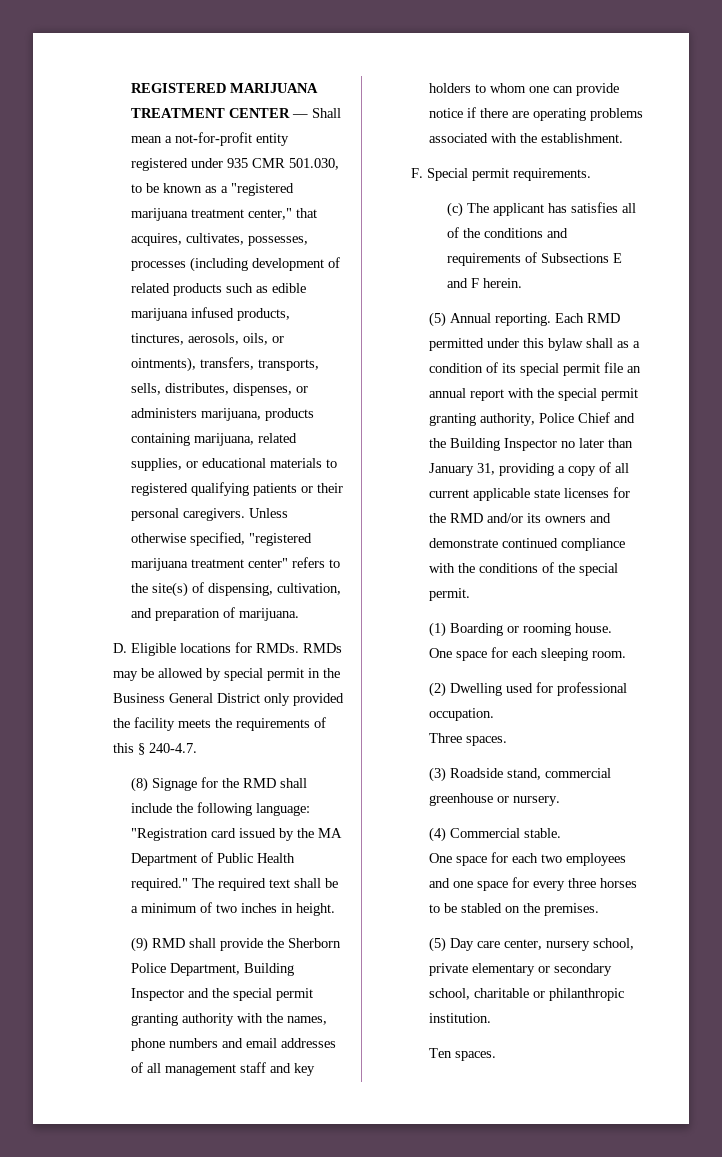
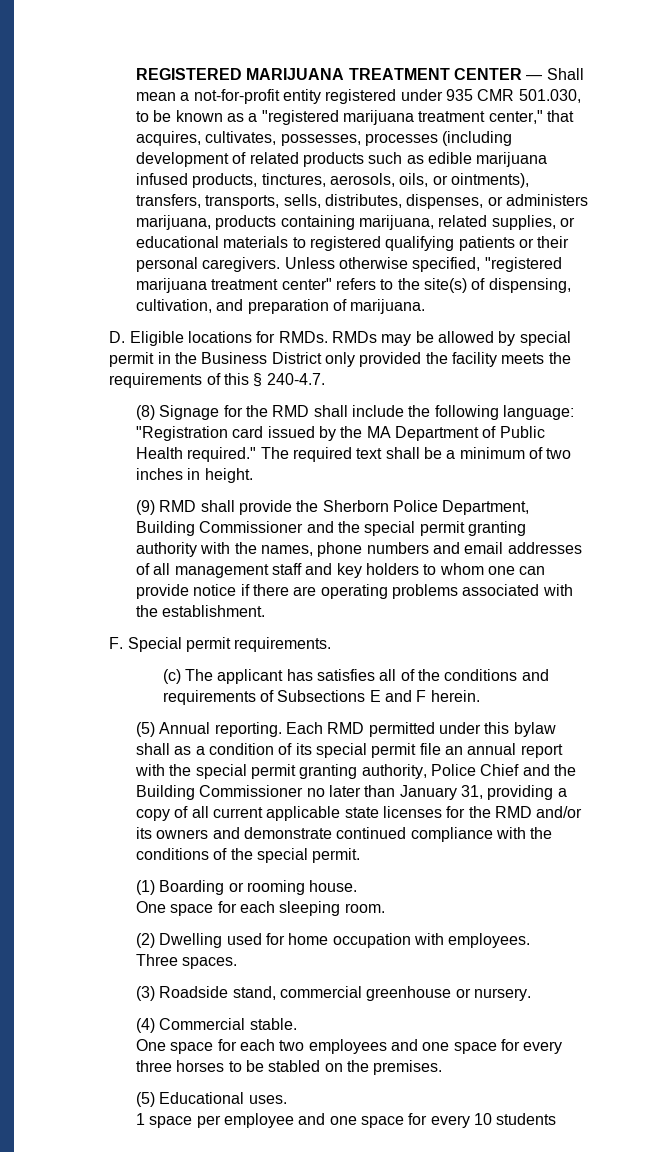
- RMDs may be allowed by special permit in the Business General District only provided the facility meets the requirements of this § 240-4.7.
+ RMDs may be allowed by special permit in the Business District only provided the facility meets the requirements of this § 240-4.7.
- (9) RMD shall provide the Sherborn Police Department, Building Inspector and the special permit granting authority with the names, phone numbers and email addresses of all management staff and key holders to whom one can provide notice if there are operating problems associated with the establishment.
+ (9) RMD shall provide the Sherborn Police Department, Building Commissioner and the special permit granting authority with the names, phone numbers and email addresses of all management staff and key holders to whom one can provide notice if there are operating problems associated with the establishment.
- Each RMD permitted under this bylaw shall as a condition of its special permit file an annual report with the special permit granting authority, Police Chief and the Building Inspector no later than January 31, providing a copy of all current applicable state licenses for the RMD and/or its owners and demonstrate continued compliance with the conditions of the special permit.
+ Each RMD permitted under this bylaw shall as a condition of its special permit file an annual report with the special permit granting authority, Police Chief and the Building Commissioner no later than January 31, providing a copy of all current applicable state licenses for the RMD and/or its owners and demonstrate continued compliance with the conditions of the special permit.
- (2) Dwelling used for professional occupation.
+ (2) Dwelling used for home occupation with employees.
- (5) Day care center, nursery school, private elementary or secondary school, charitable or philanthropic institution.
- Ten spaces.
+ (5) Educational uses.
+ 1 space per employee and one space for every 10 students

